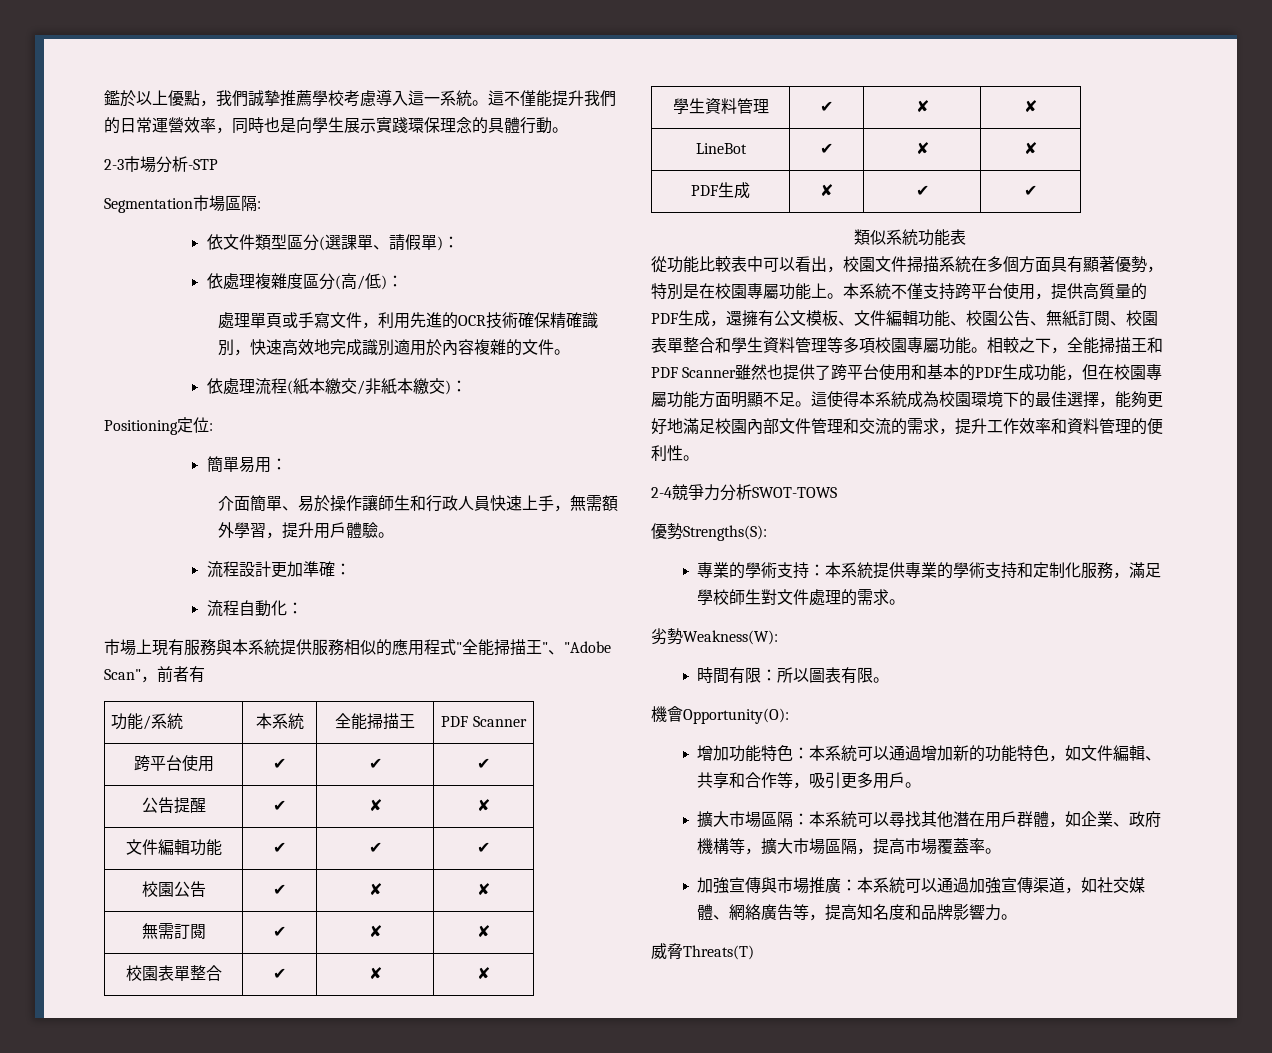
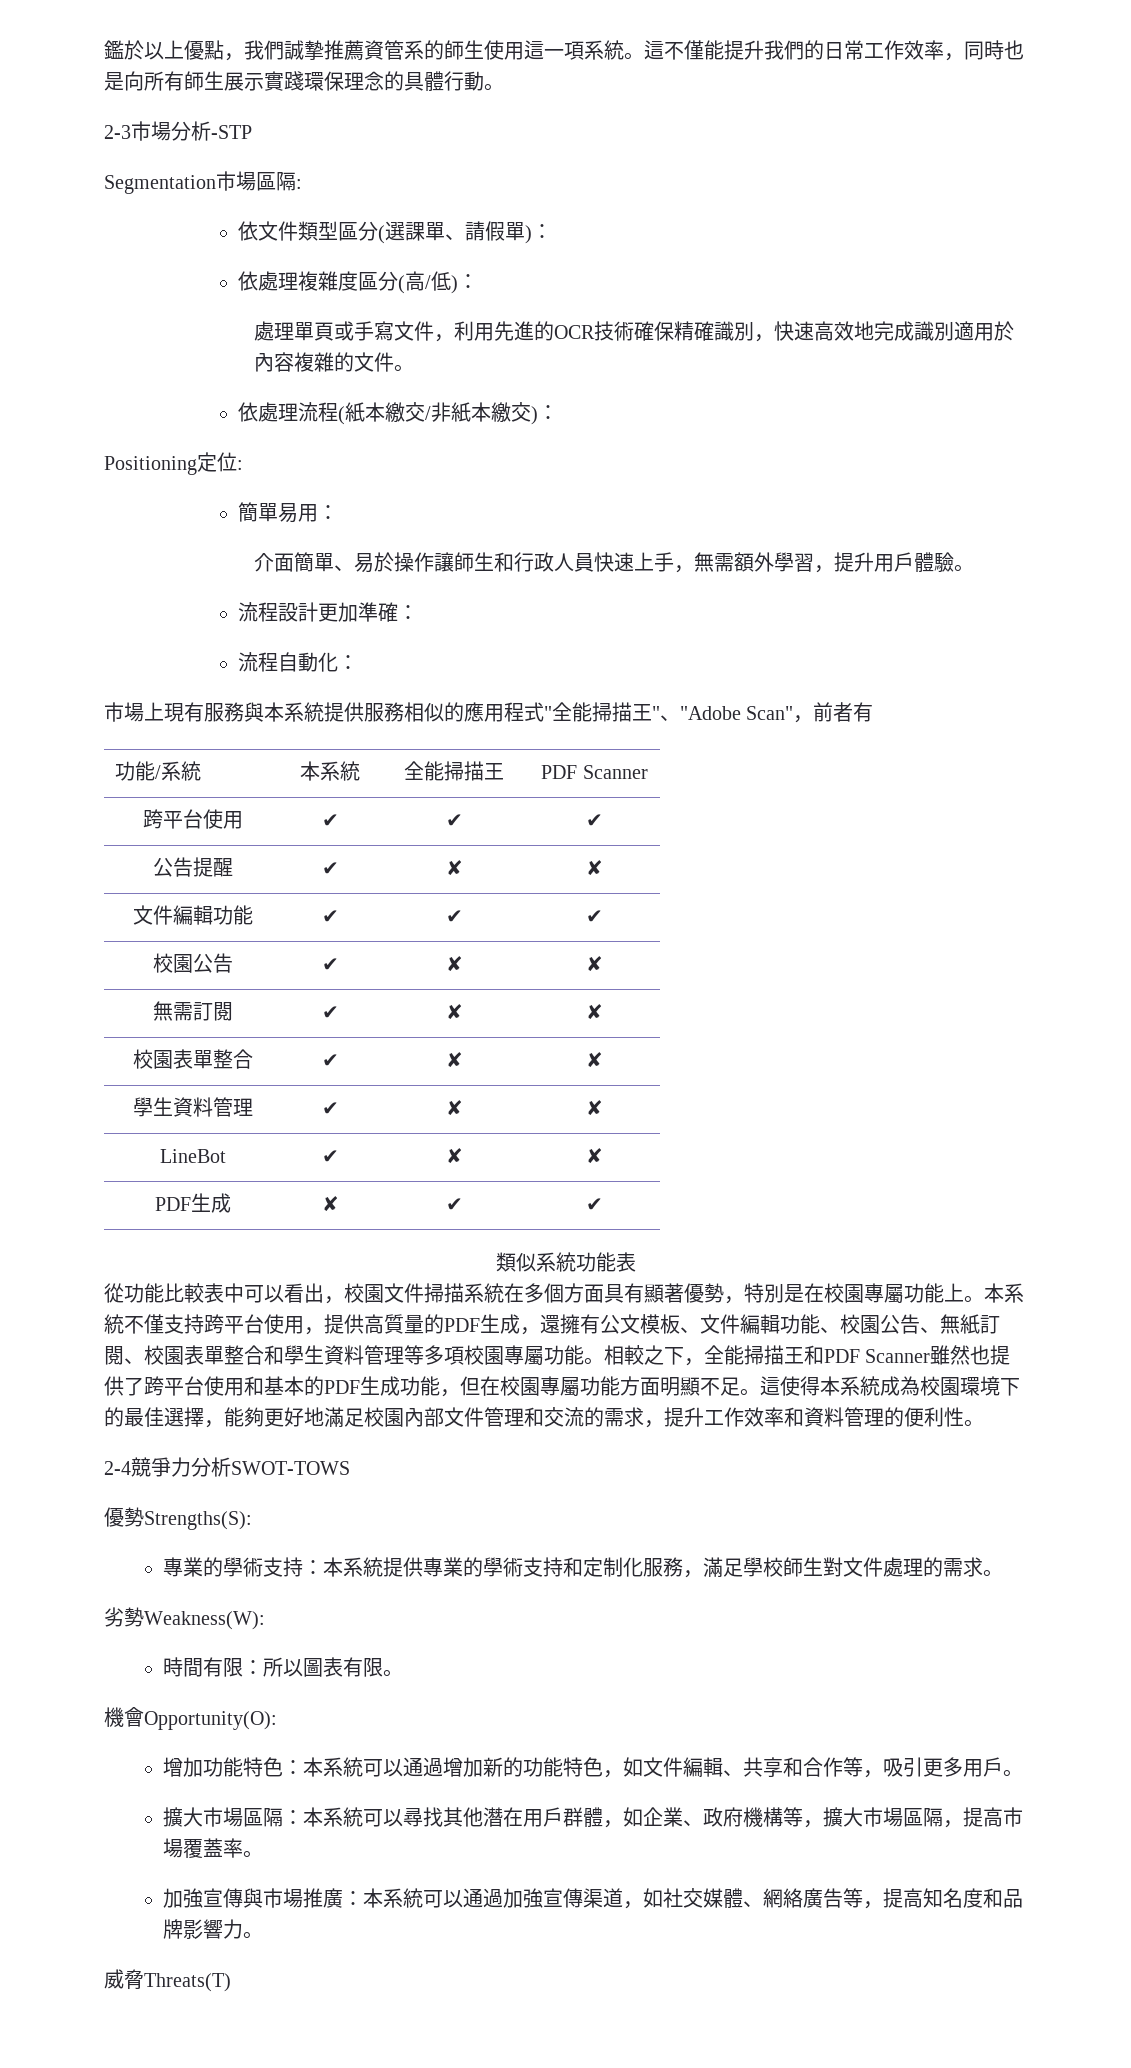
- 鑑於以上優點，我們誠摯推薦學校考慮導入這一系統。
+ 鑑於以上優點，我們誠摯推薦資管系的師生使用這一項系統。
- 這不僅能提升我們的日常運營效率，同時也是向學生展示實踐環保理念的具體行動。
+ 這不僅能提升我們的日常工作效率，同時也是向所有師生展示實踐環保理念的具體行動。

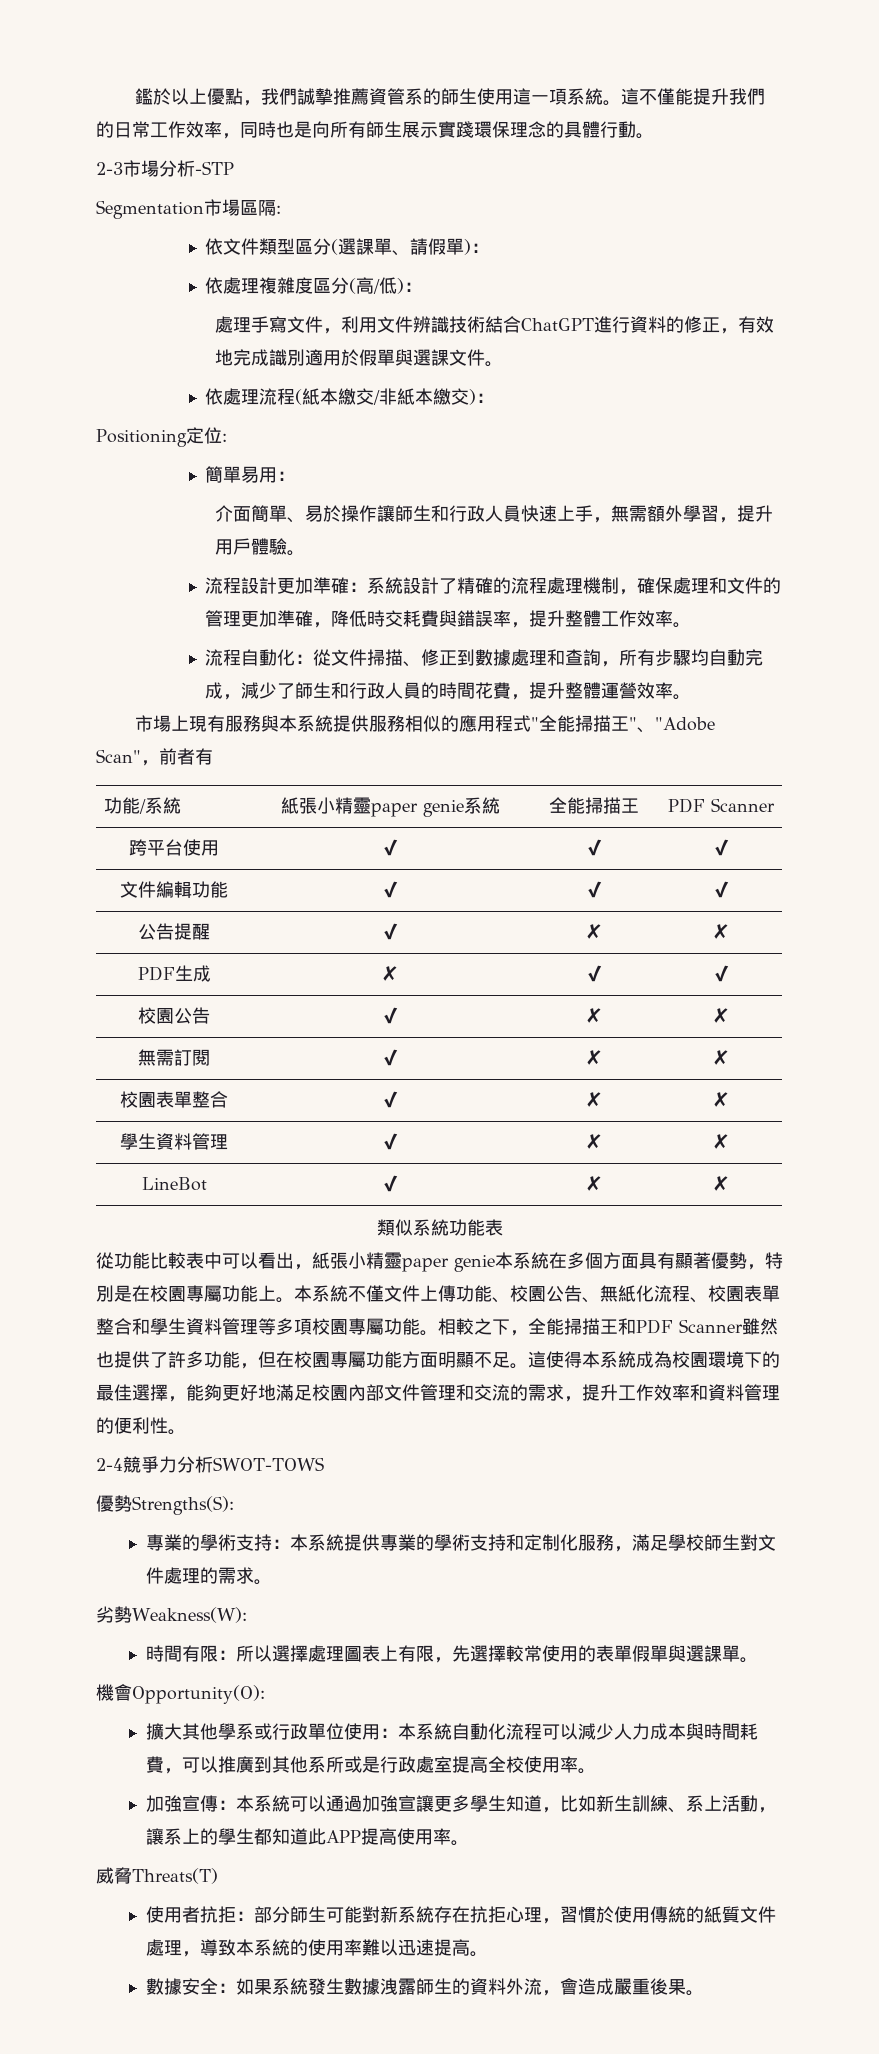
- 處理單頁或手寫文件，利用先進的OCR技術確保精確識別，快速高效地完成識別適用於內容複雜的文件。
+ 處理手寫文件，利用文件辨識技術結合ChatGPT進行資料的修正，有效地完成識別適用於假單與選課文件。
- 流程設計更加準確：
- 流程自動化：
+ 流程設計更加準確：系統設計了精確的流程處理機制，確保處理和文件的管理更加準確，降低時交耗費與錯誤率，提升整體工作效率。
+ 流程自動化：從文件掃描、修正到數據處理和查詢，所有步驟均自動完成，減少了師生和行政人員的時間花費，提升整體運營效率。
- 功能/系統 | 本系統 | 全能掃描王 | PDF Scanner
+ 功能/系統 | 紙張小精靈paper genie系統 | 全能掃描王 | PDF Scanner
+ 文件編輯功能 | ✔ | ✔ | ✔
- 文件編輯功能 | ✔ | ✔ | ✔
+ PDF生成 | ✘ | ✔ | ✔
- PDF生成 | ✘ | ✔ | ✔
- 從功能比較表中可以看出，校園文件掃描系統在多個方面具有顯著優勢，特別是在校園專屬功能上。
+ 從功能比較表中可以看出，紙張小精靈paper genie本系統在多個方面具有顯著優勢，特別是在校園專屬功能上。
- 本系統不僅支持跨平台使用，提供高質量的PDF生成，還擁有公文模板、文件編輯功能、校園公告、無紙訂閱、校園表單整合和學生資料管理等多項校園專屬功能。
+ 本系統不僅文件上傳功能、校園公告、無紙化流程、校園表單整合和學生資料管理等多項校園專屬功能。
- 相較之下，全能掃描王和PDF Scanner雖然也提供了跨平台使用和基本的PDF生成功能，但在校園專屬功能方面明顯不足。
+ 相較之下，全能掃描王和PDF Scanner雖然也提供了許多功能，但在校園專屬功能方面明顯不足。
- 時間有限：所以圖表有限。
+ 時間有限：所以選擇處理圖表上有限，先選擇較常使用的表單假單與選課單。
  機會Opportunity(O):
- 增加功能特色：本系統可以通過增加新的功能特色，如文件編輯、共享和合作等，吸引更多用戶。
- 擴大市場區隔：本系統可以尋找其他潛在用戶群體，如企業、政府機構等，擴大市場區隔，提高市場覆蓋率。
+ 擴大其他學系或行政單位使用：本系統自動化流程可以減少人力成本與時間耗費，可以推廣到其他系所或是行政處室提高全校使用率。
- 加強宣傳與市場推廣：本系統可以通過加強宣傳渠道，如社交媒體、網絡廣告等，提高知名度和品牌影響力。
+ 加強宣傳：本系統可以通過加強宣讓更多學生知道，比如新生訓練、系上活動，讓系上的學生都知道此APP提高使用率。
  威脅Threats(T)
+ 使用者抗拒：部分師生可能對新系統存在抗拒心理，習慣於使用傳統的紙質文件處理，導致本系統的使用率難以迅速提高。
+ 數據安全：如果系統發生數據洩露師生的資料外流，會造成嚴重後果。

